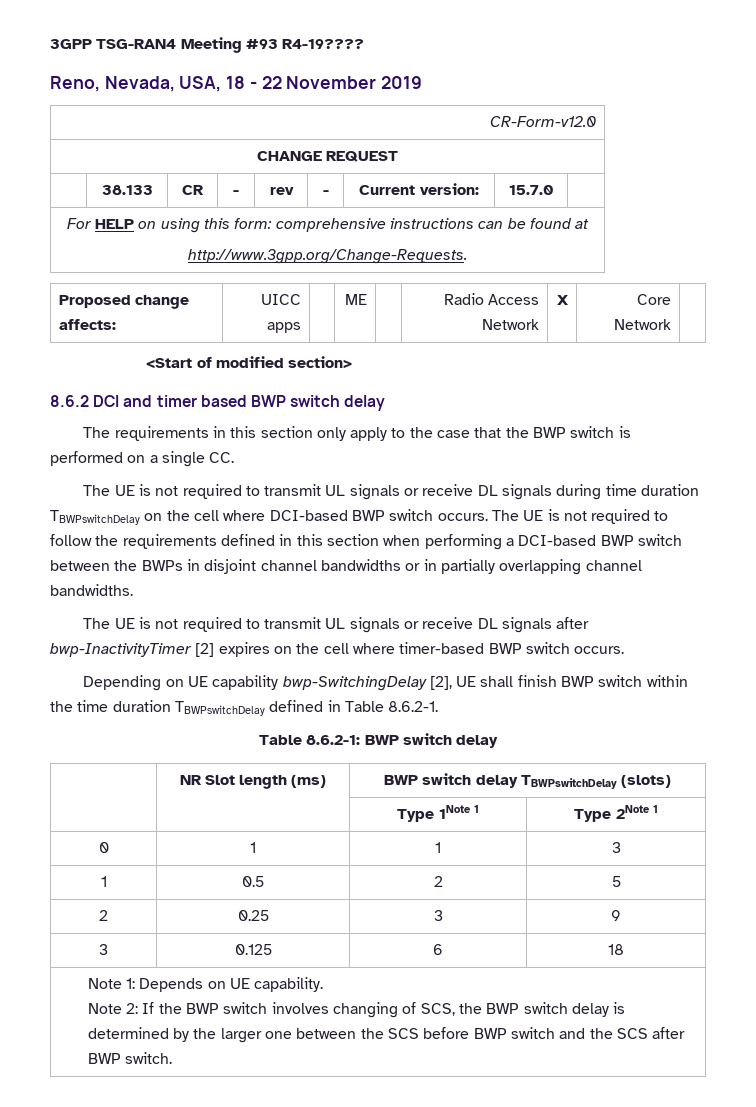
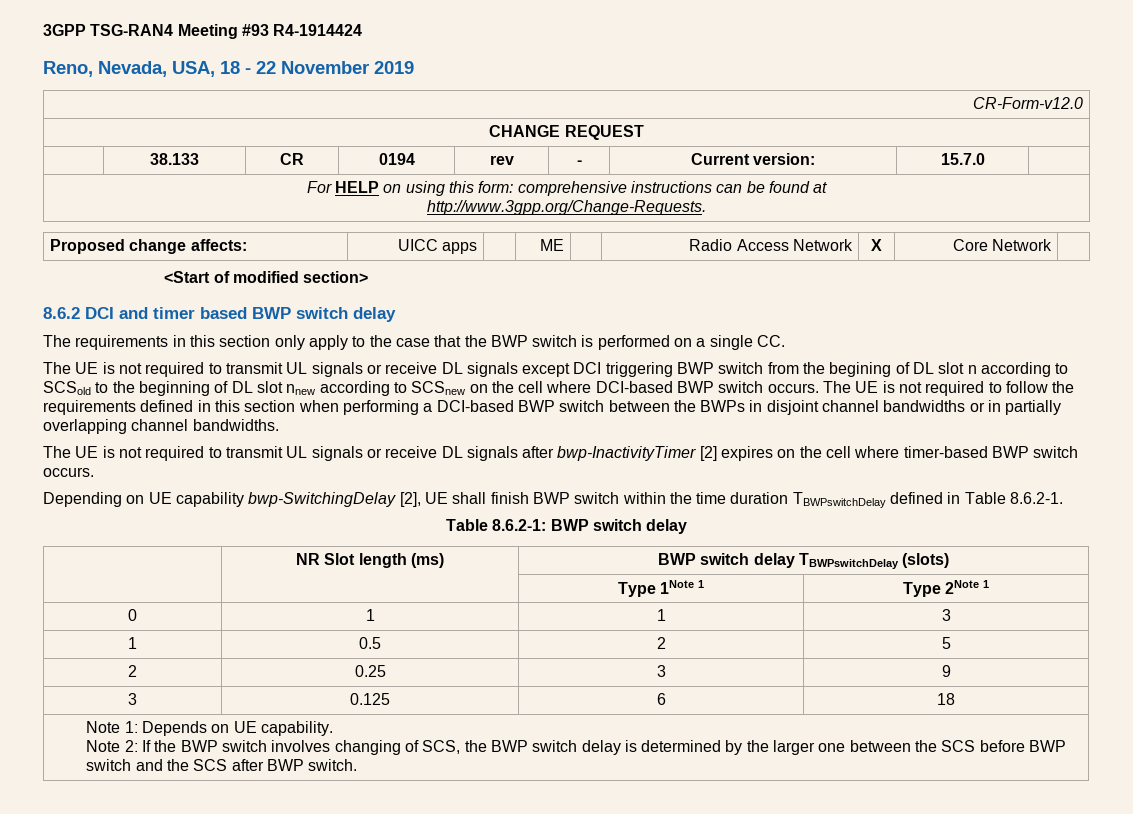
- 3GPP TSG-RAN4 Meeting #93 R4-19????
+ 3GPP TSG-RAN4 Meeting #93 R4-1914424
- | 38.133 | CR | - | rev | - | Current version: | 15.7.0 |
+ | 38.133 | CR | 0194 | rev | - | Current version: | 15.7.0 |
- The UE is not required to transmit UL signals or receive DL signals during time duration TBWPswitchDelay on the cell where DCI-based BWP switch occurs.
+ The UE is not required to transmit UL signals or receive DL signals except DCI triggering BWP switch from the begining of DL slot n according to SCSold to the beginning of DL slot nnew according to SCSnew on the cell where DCI-based BWP switch occurs.

